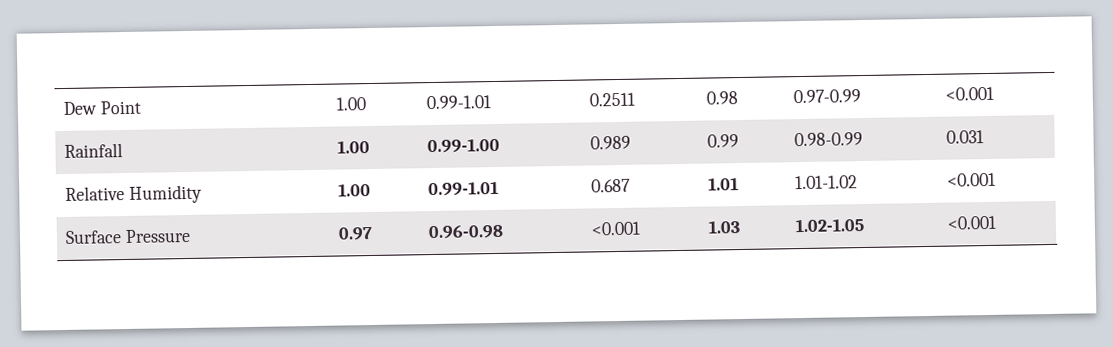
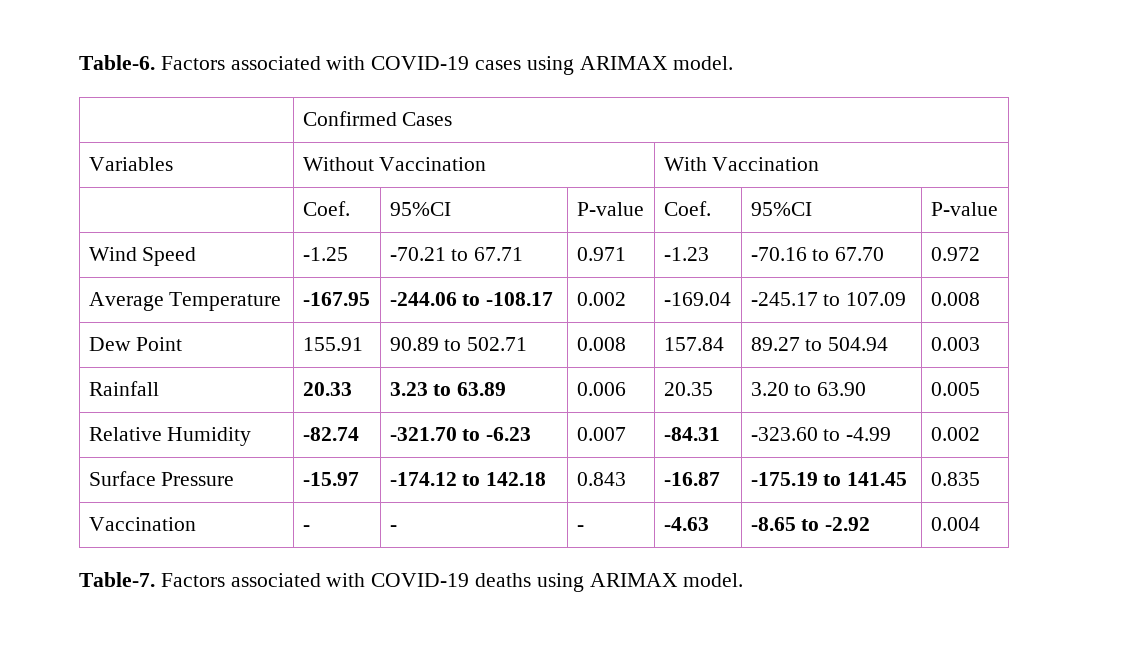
- Dew Point | 1.00 | 0.99-1.01 | 0.2511 | 0.98 | 0.97-0.99 | <0.001
- Rainfall | 1.00 | 0.99-1.00 | 0.989 | 0.99 | 0.98-0.99 | 0.031
- Relative Humidity | 1.00 | 0.99-1.01 | 0.687 | 1.01 | 1.01-1.02 | <0.001
- Surface Pressure | 0.97 | 0.96-0.98 | <0.001 | 1.03 | 1.02-1.05 | <0.001
+ Table-6. Factors associated with COVID-19 cases using ARIMAX model.
+ | Confirmed Cases
+ Variables | Without Vaccination | With Vaccination
+ | Coef. | 95%CI | P-value | Coef. | 95%CI | P-value
+ Wind Speed | -1.25 | -70.21 to 67.71 | 0.971 | -1.23 | -70.16 to 67.70 | 0.972
+ Average Temperature | -167.95 | -244.06 to -108.17 | 0.002 | -169.04 | -245.17 to 107.09 | 0.008
+ Dew Point | 155.91 | 90.89 to 502.71 | 0.008 | 157.84 | 89.27 to 504.94 | 0.003
+ Rainfall | 20.33 | 3.23 to 63.89 | 0.006 | 20.35 | 3.20 to 63.90 | 0.005
+ Relative Humidity | -82.74 | -321.70 to -6.23 | 0.007 | -84.31 | -323.60 to -4.99 | 0.002
+ Surface Pressure | -15.97 | -174.12 to 142.18 | 0.843 | -16.87 | -175.19 to 141.45 | 0.835
+ Vaccination | - | - | - | -4.63 | -8.65 to -2.92 | 0.004
+ Table-7. Factors associated with COVID-19 deaths using ARIMAX model.

